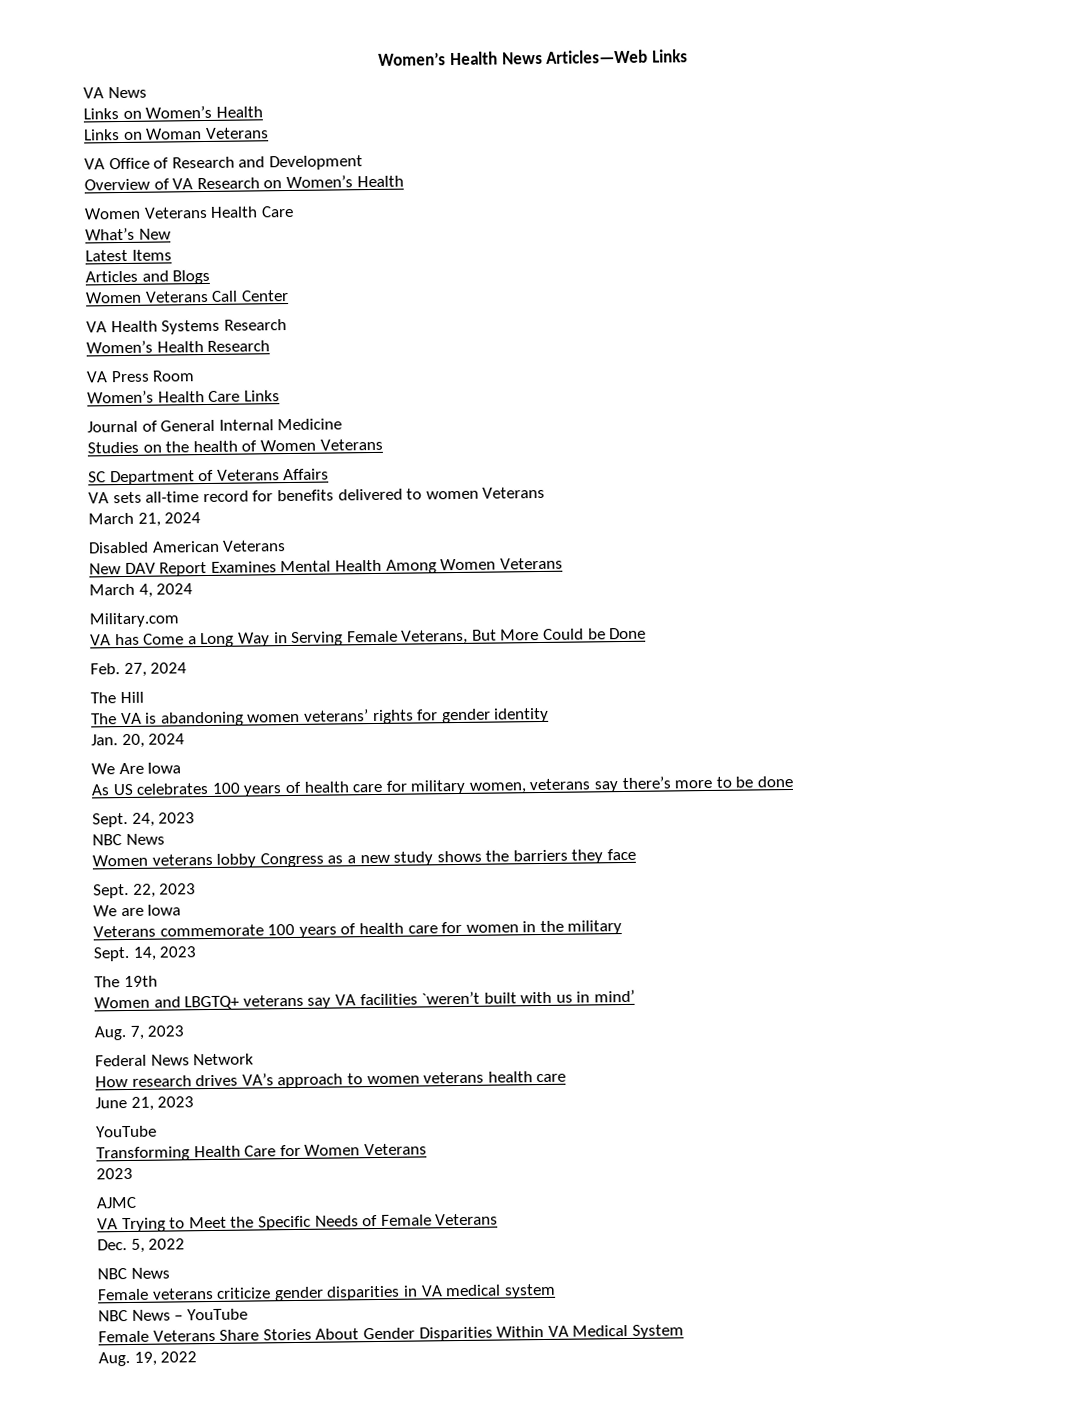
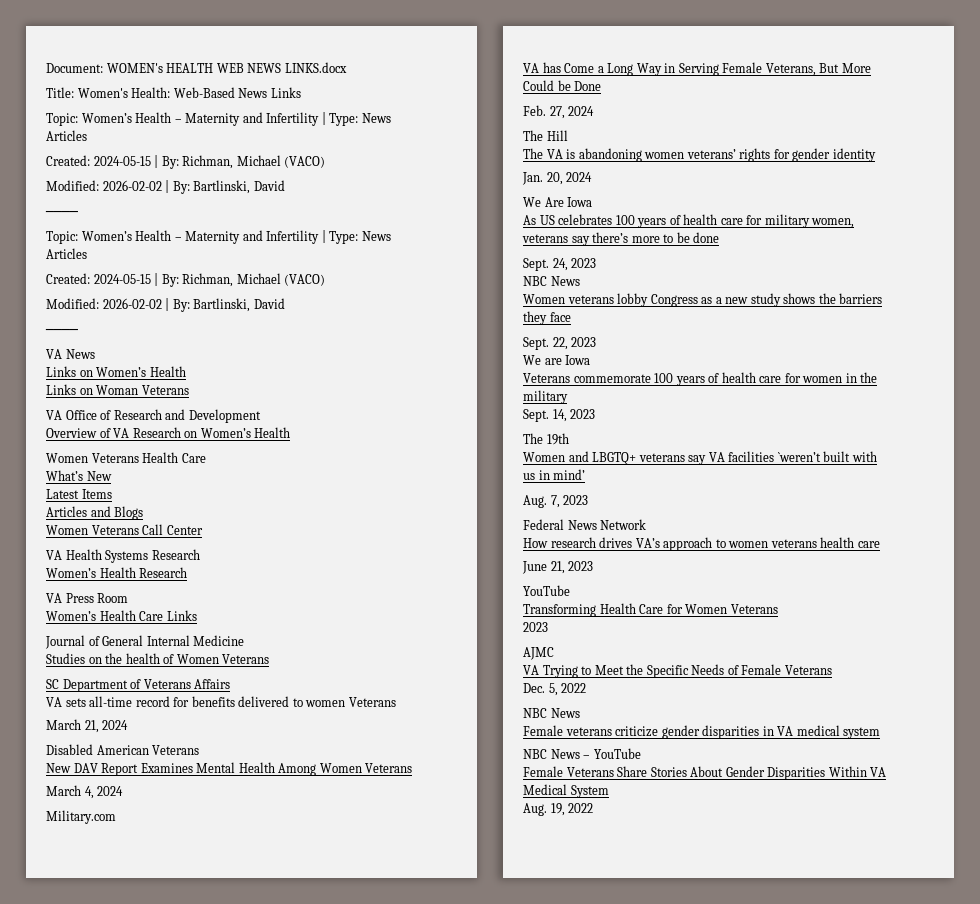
- Women’s Health News Articles—Web Links
+ Document: WOMEN's HEALTH WEB NEWS LINKS.docx
+ Title: Women's Health: Web-Based News Links
+ Topic: Women’s Health – Maternity and Infertility | Type: News Articles
+ Created: 2024-05-15 | By: Richman, Michael (VACO)
+ Modified: 2026-02-02 | By: Bartlinski, David
+ ────
+ Topic: Women’s Health – Maternity and Infertility | Type: News Articles
+ Created: 2024-05-15 | By: Richman, Michael (VACO)
+ Modified: 2026-02-02 | By: Bartlinski, David
+ ────

